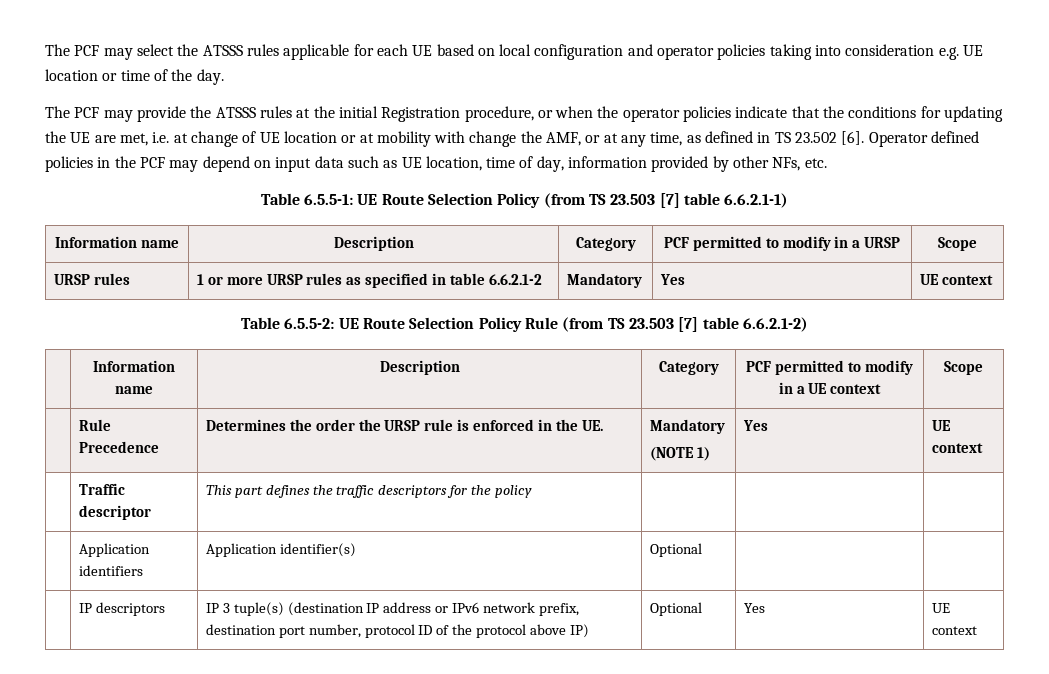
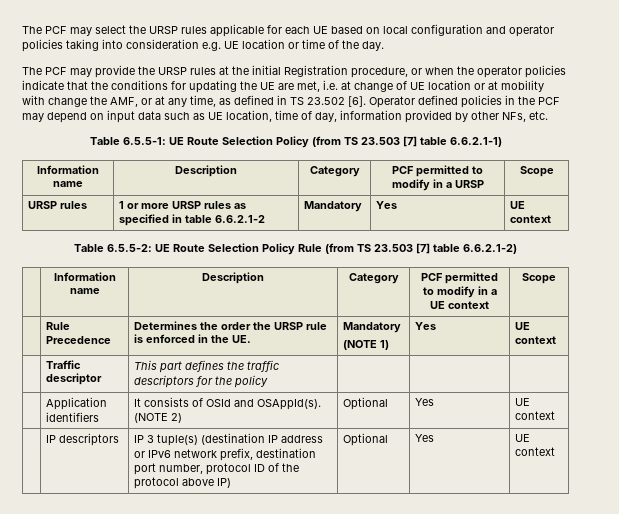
- The PCF may select the ATSSS rules applicable for each UE based on local configuration and operator policies taking into consideration e.g. UE location or time of the day.
+ The PCF may select the URSP rules applicable for each UE based on local configuration and operator policies taking into consideration e.g. UE location or time of the day.
- The PCF may provide the ATSSS rules at the initial Registration procedure, or when the operator policies indicate that the conditions for updating the UE are met, i.e. at change of UE location or at mobility with change the AMF, or at any time, as defined in TS 23.502 [6].
+ The PCF may provide the URSP rules at the initial Registration procedure, or when the operator policies indicate that the conditions for updating the UE are met, i.e. at change of UE location or at mobility with change the AMF, or at any time, as defined in TS 23.502 [6].
- | Application identifiers | Application identifier(s) | Optional | |
+ | Application identifiers | It consists of OSId and OSAppId(s). (NOTE 2) | Optional | Yes | UE context

